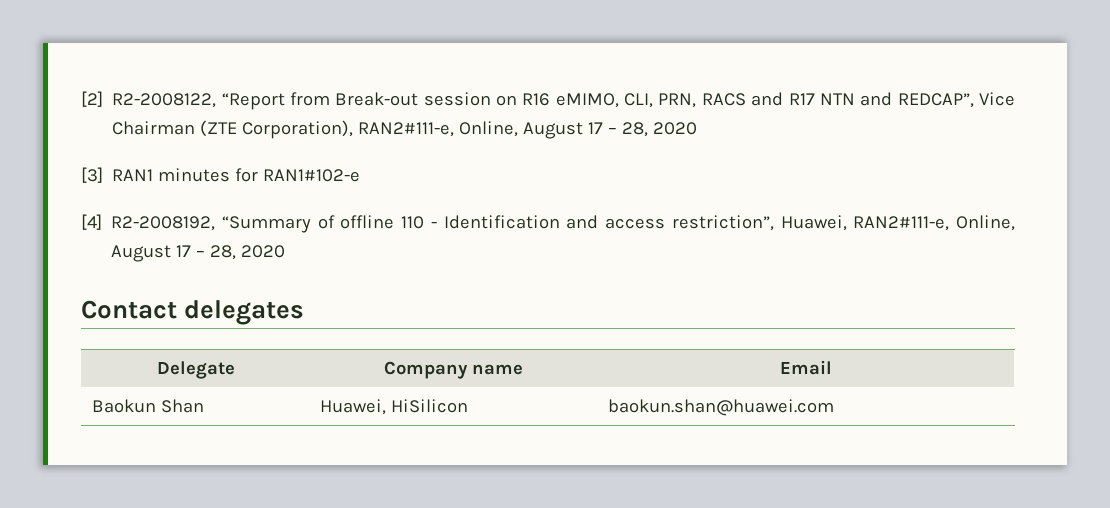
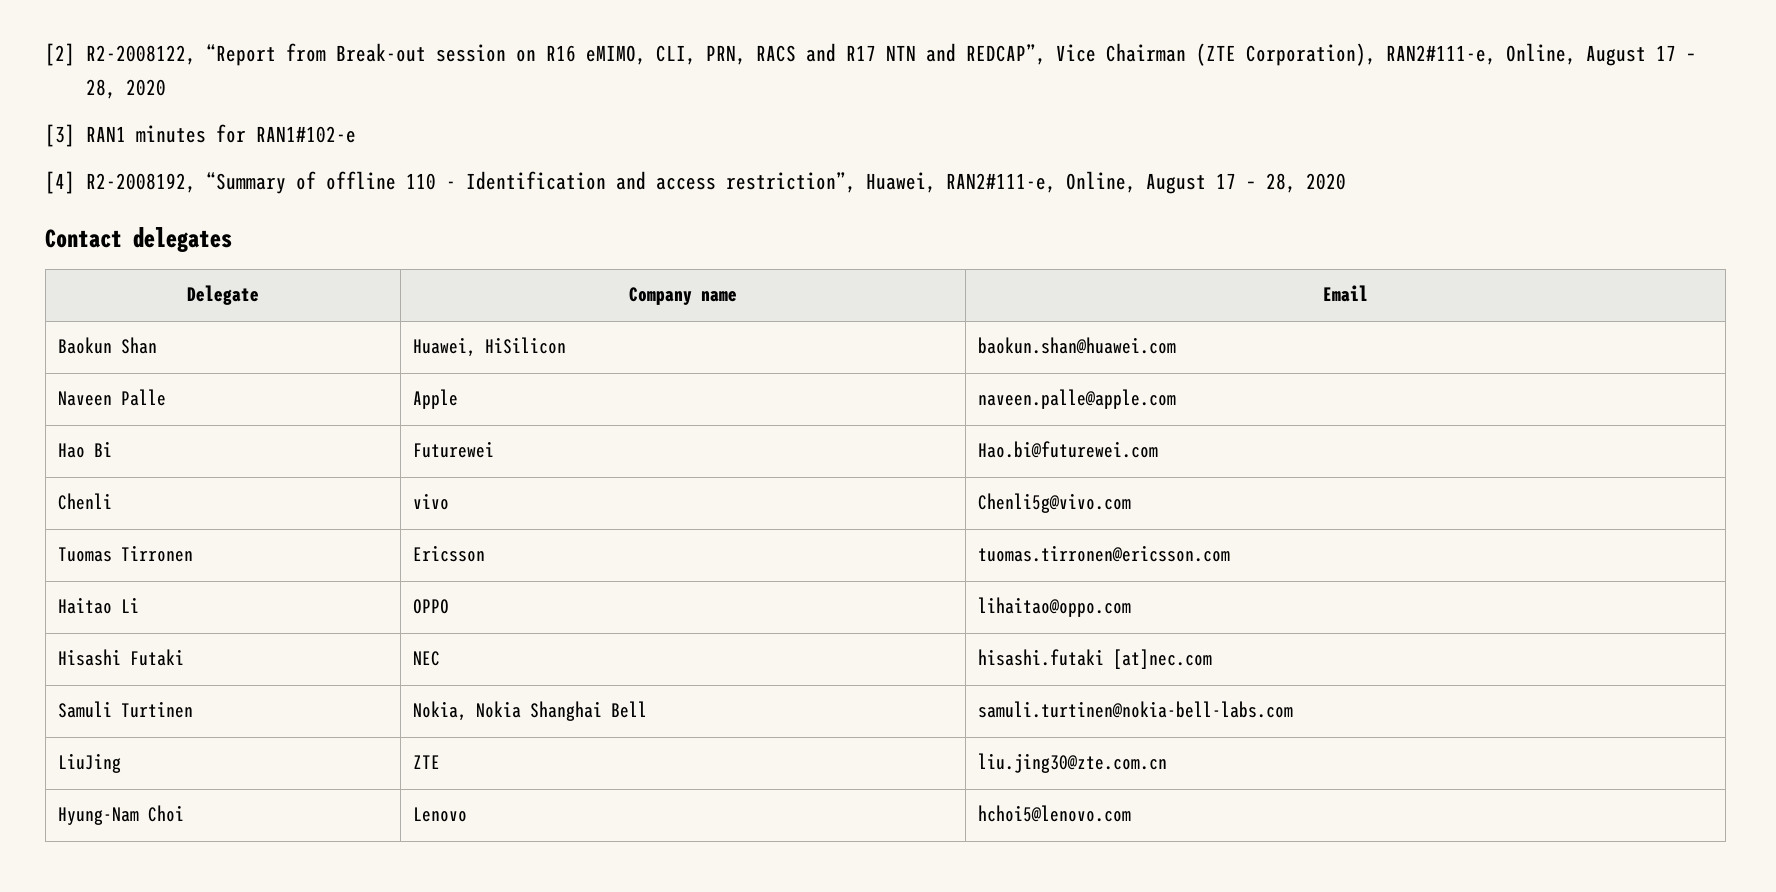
+ Naveen Palle | Apple | naveen.palle@apple.com
+ Hao Bi | Futurewei | Hao.bi@futurewei.com
+ Chenli | vivo | Chenli5g@vivo.com
+ Tuomas Tirronen | Ericsson | tuomas.tirronen@ericsson.com
+ Haitao Li | OPPO | lihaitao@oppo.com
+ Hisashi Futaki | NEC | hisashi.futaki [at]nec.com
+ Samuli Turtinen | Nokia, Nokia Shanghai Bell | samuli.turtinen@nokia-bell-labs.com
+ LiuJing | ZTE | liu.jing30@zte.com.cn
+ Hyung-Nam Choi | Lenovo | hchoi5@lenovo.com

